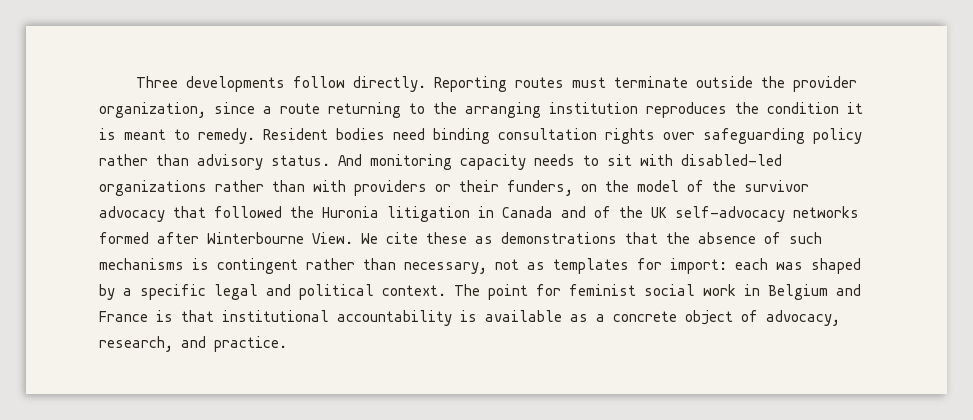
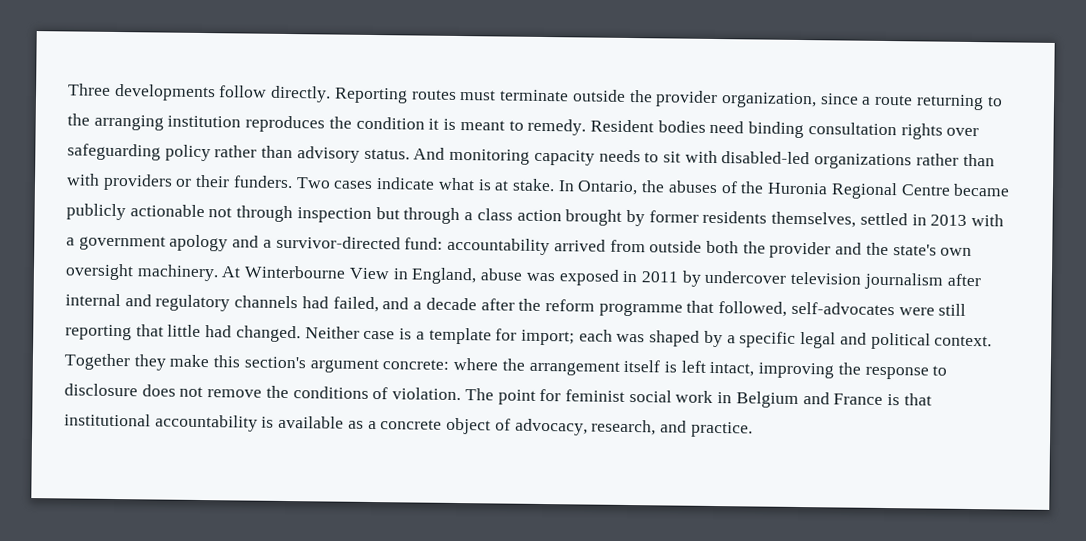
- And monitoring capacity needs to sit with disabled-led organizations rather than with providers or their funders, on the model of the survivor advocacy that followed the Huronia litigation in Canada and of the UK self-advocacy networks formed after Winterbourne View. We cite these as demonstrations that the absence of such mechanisms is contingent rather than necessary, not as templates for import: each was shaped by a specific legal and political context.
+ And monitoring capacity needs to sit with disabled-led organizations rather than with providers or their funders. Two cases indicate what is at stake. In Ontario, the abuses of the Huronia Regional Centre became publicly actionable not through inspection but through a class action brought by former residents themselves, settled in 2013 with a government apology and a survivor-directed fund: accountability arrived from outside both the provider and the state's own oversight machinery. At Winterbourne View in England, abuse was exposed in 2011 by undercover television journalism after internal and regulatory channels had failed, and a decade after the reform programme that followed, self-advocates were still reporting that little had changed. Neither case is a template for import; each was shaped by a specific legal and political context.
+ Together they make this section's argument concrete: where the arrangement itself is left intact, improving the response to disclosure does not remove the conditions of violation.

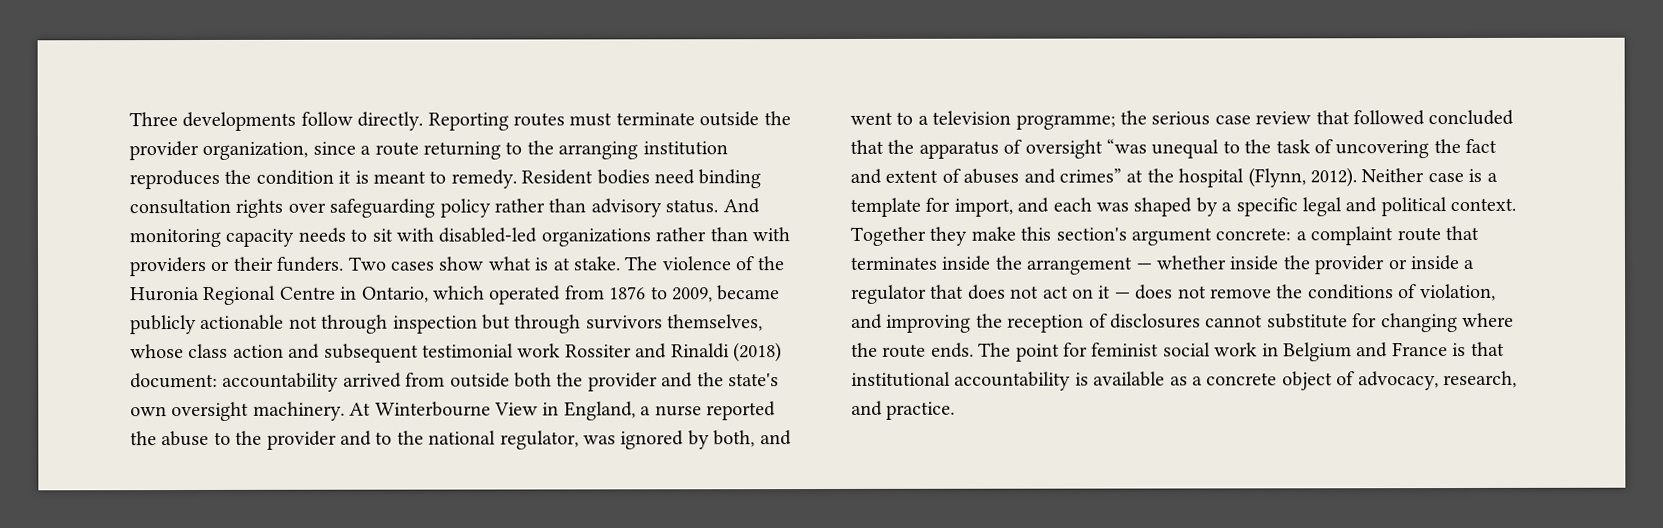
- Two cases indicate what is at stake.
+ Two cases show what is at stake.
- In Ontario, the abuses of the Huronia Regional Centre became publicly actionable not through inspection but through a class action brought by former residents themselves, settled in 2013 with a government apology and a survivor-directed fund: accountability arrived from outside both the provider and the state's own oversight machinery.
+ The violence of the Huronia Regional Centre in Ontario, which operated from 1876 to 2009, became publicly actionable not through inspection but through survivors themselves, whose class action and subsequent testimonial work Rossiter and Rinaldi (2018) document: accountability arrived from outside both the provider and the state's own oversight machinery.
- At Winterbourne View in England, abuse was exposed in 2011 by undercover television journalism after internal and regulatory channels had failed, and a decade after the reform programme that followed, self-advocates were still reporting that little had changed.
+ At Winterbourne View in England, a nurse reported the abuse to the provider and to the national regulator, was ignored by both, and went to a television programme; the serious case review that followed concluded that the apparatus of oversight “was unequal to the task of uncovering the fact and extent of abuses and crimes” at the hospital (Flynn, 2012).
- Neither case is a template for import; each was shaped by a specific legal and political context.
+ Neither case is a template for import, and each was shaped by a specific legal and political context.
- Together they make this section's argument concrete: where the arrangement itself is left intact, improving the response to disclosure does not remove the conditions of violation.
+ Together they make this section's argument concrete: a complaint route that terminates inside the arrangement — whether inside the provider or inside a regulator that does not act on it — does not remove the conditions of violation, and improving the reception of disclosures cannot substitute for changing where the route ends.

